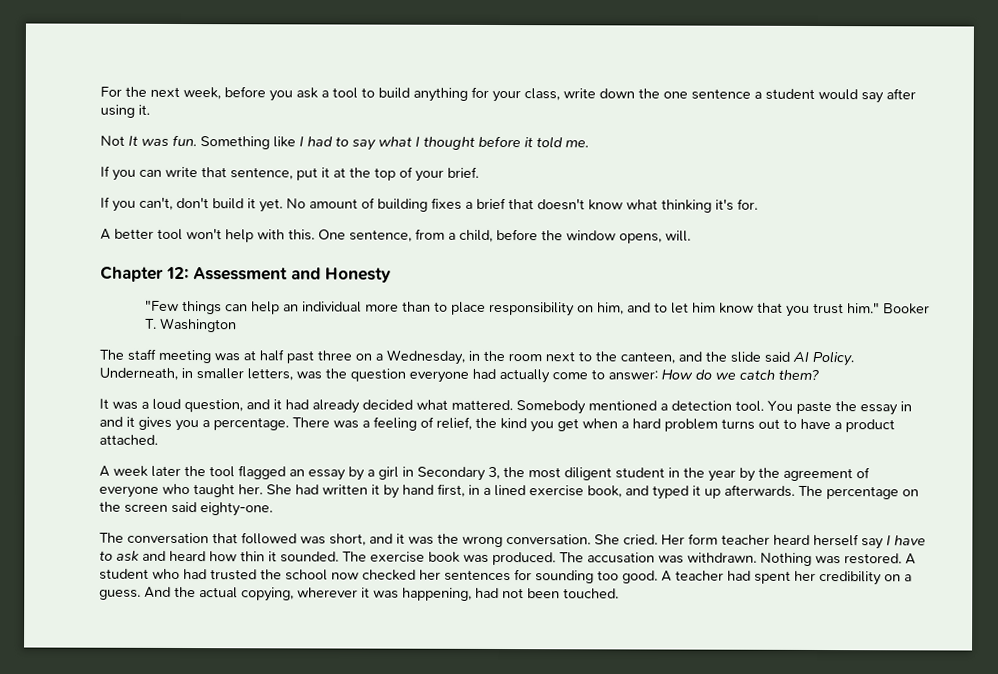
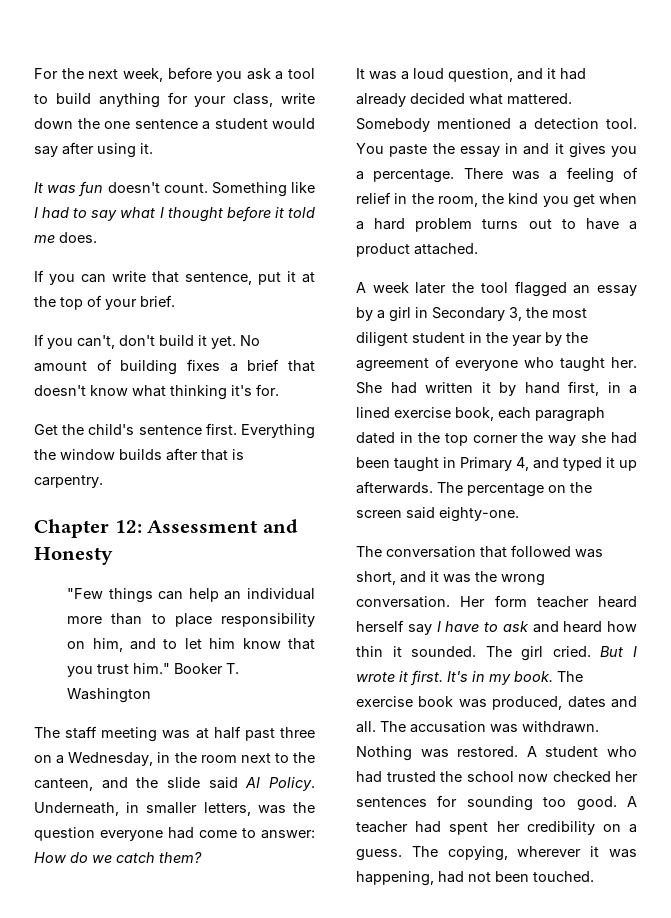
- Not It was fun.
+ It was fun doesn't count.
- Something like I had to say what I thought before it told me.
+ Something like I had to say what I thought before it told me does.
- A better tool won't help with this. One sentence, from a child, before the window opens, will.
+ Get the child's sentence first. Everything the window builds after that is carpentry.
- Underneath, in smaller letters, was the question everyone had actually come to answer: How do we catch them?
+ Underneath, in smaller letters, was the question everyone had come to answer: How do we catch them?
- There was a feeling of relief, the kind you get when a hard problem turns out to have a product attached.
+ There was a feeling of relief in the room, the kind you get when a hard problem turns out to have a product attached.
- She had written it by hand first, in a lined exercise book, and typed it up afterwards.
+ She had written it by hand first, in a lined exercise book, each paragraph dated in the top corner the way she had been taught in Primary 4, and typed it up afterwards.
- She cried.
- The exercise book was produced.
+ The girl cried. But I wrote it first. It's in my book. The exercise book was produced, dates and all.
- And the actual copying, wherever it was happening, had not been touched.
+ The copying, wherever it was happening, had not been touched.

